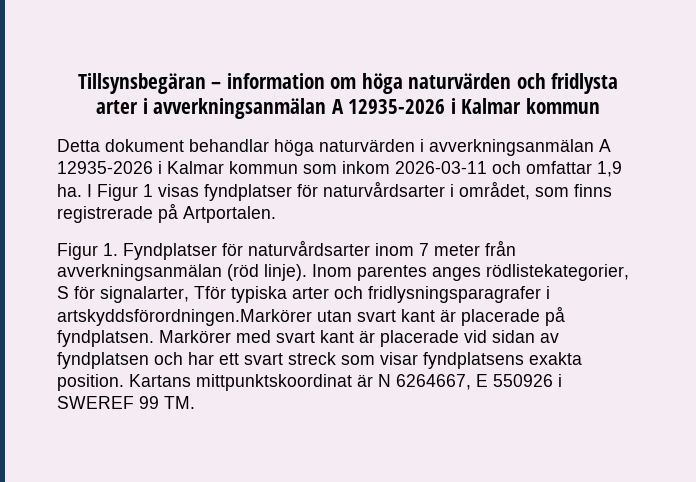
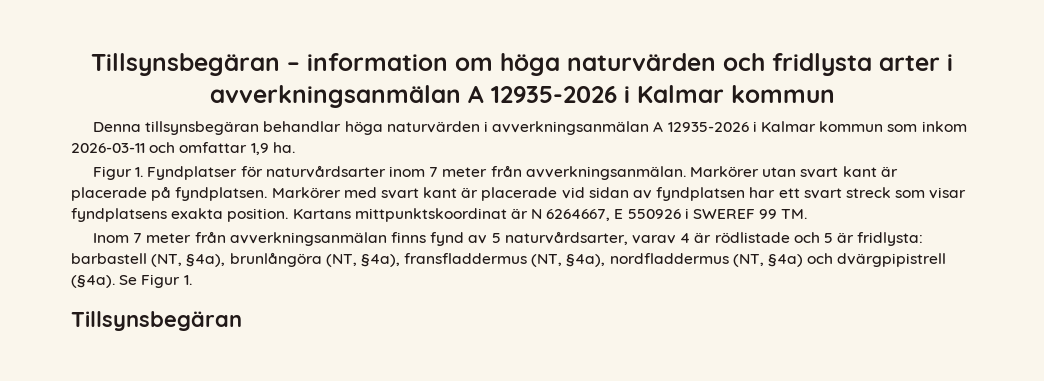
- Detta dokument behandlar höga naturvärden i avverkningsanmälan A 12935-2026 i Kalmar kommun som inkom 2026-03-11 och omfattar 1,9 ha. I Figur 1 visas fyndplatser för naturvårdsarter i området, som finns registrerade på Artportalen.
+ Denna tillsynsbegäran behandlar höga naturvärden i avverkningsanmälan A 12935-2026 i Kalmar kommun som inkom 2026-03-11 och omfattar 1,9 ha.
- Figur 1. Fyndplatser för naturvårdsarter inom 7 meter från avverkningsanmälan (röd linje). Inom parentes anges rödlistekategorier, S för signalarter, Tför typiska arter och fridlysningsparagrafer i artskyddsförordningen.Markörer utan svart kant är placerade på fyndplatsen.
+ Figur 1. Fyndplatser för naturvårdsarter inom 7 meter från avverkningsanmälan. Markörer utan svart kant är placerade på fyndplatsen.
- Markörer med svart kant är placerade vid sidan av fyndplatsen och har ett svart streck som visar fyndplatsens exakta position.
+ Markörer med svart kant är placerade vid sidan av fyndplatsen har ett svart streck som visar fyndplatsens exakta position.
+ Inom 7 meter från avverkningsanmälan finns fynd av 5 naturvårdsarter, varav 4 är rödlistade och 5 är fridlysta: barbastell (NT, §4a), brunlångöra (NT, §4a), fransfladdermus (NT, §4a), nordfladdermus (NT, §4a) och dvärgpipistrell (§4a). Se Figur 1.
+ Tillsynsbegäran

